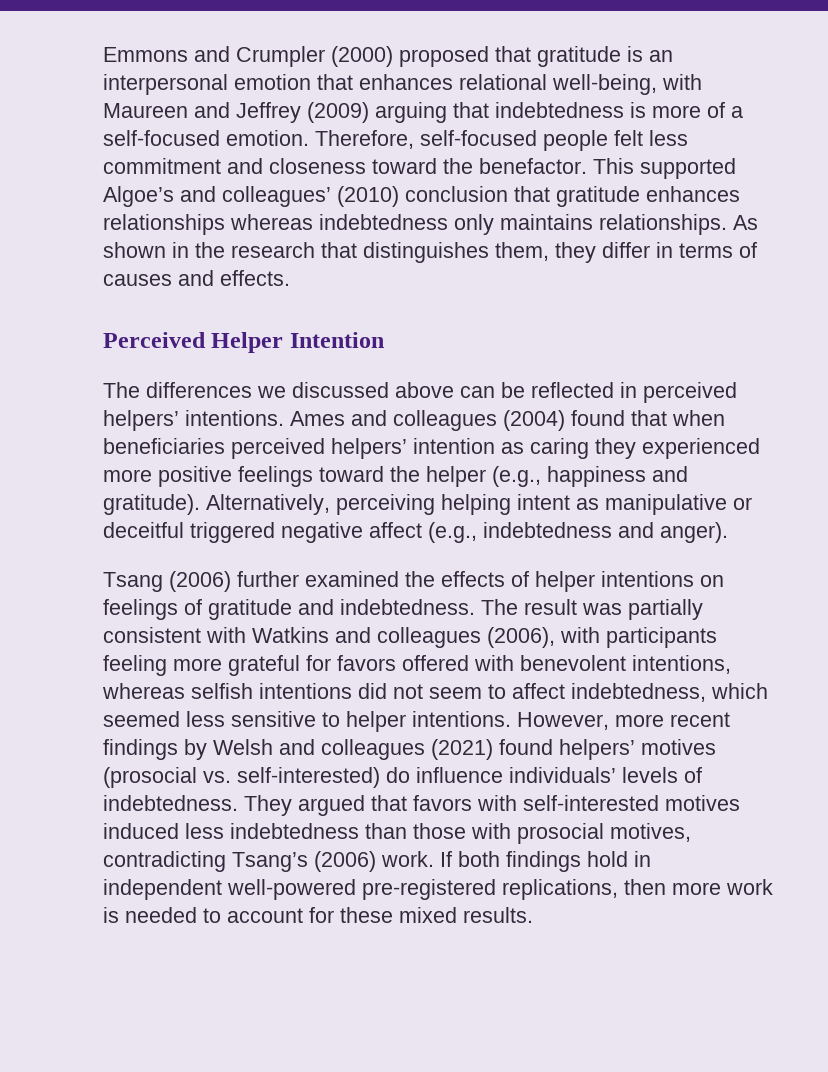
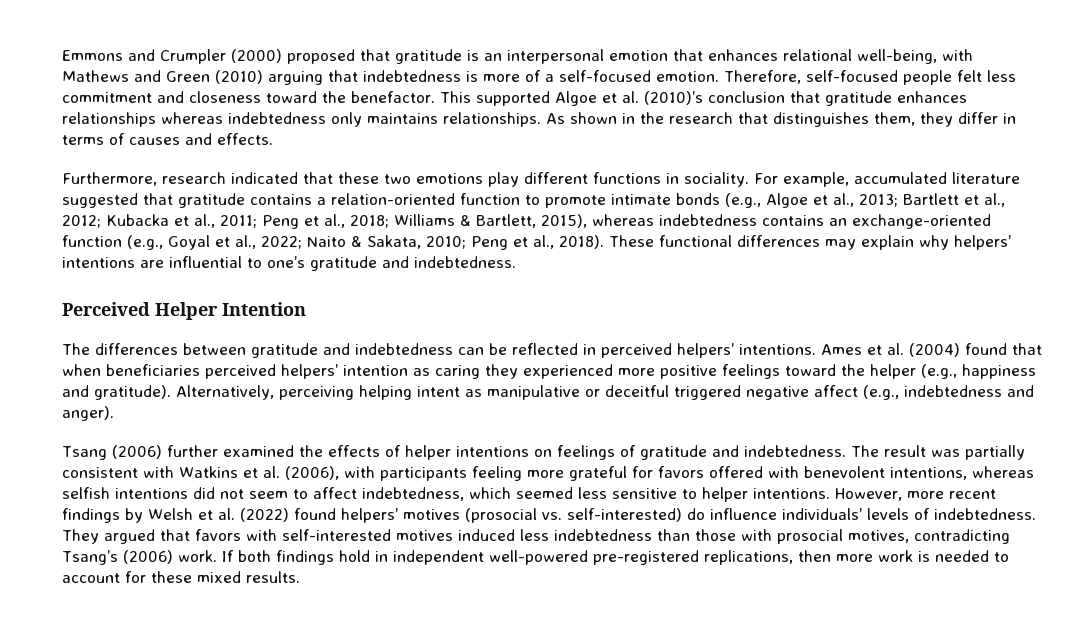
- Emmons and Crumpler (2000) proposed that gratitude is an interpersonal emotion that enhances relational well-being, with Maureen and Jeffrey (2009) arguing that indebtedness is more of a self-focused emotion.
+ Emmons and Crumpler (2000) proposed that gratitude is an interpersonal emotion that enhances relational well-being, with Mathews and Green (2010) arguing that indebtedness is more of a self-focused emotion.
- This supported Algoe’s and colleagues’ (2010) conclusion that gratitude enhances relationships whereas indebtedness only maintains relationships.
+ This supported Algoe et al. (2010)’s conclusion that gratitude enhances relationships whereas indebtedness only maintains relationships.
+ Furthermore, research indicated that these two emotions play different functions in sociality. For example, accumulated literature suggested that gratitude contains a relation-oriented function to promote intimate bonds (e.g., Algoe et al., 2013; Bartlett et al., 2012; Kubacka et al., 2011; Peng et al., 2018; Williams & Bartlett, 2015), whereas indebtedness contains an exchange-oriented function (e.g., Goyal et al., 2022; Naito & Sakata, 2010; Peng et al., 2018). These functional differences may explain why helpers’ intentions are influential to one’s gratitude and indebtedness.
- The differences we discussed above can be reflected in perceived helpers’ intentions.
+ The differences between gratitude and indebtedness can be reflected in perceived helpers’ intentions.
- Ames and colleagues (2004) found that when beneficiaries perceived helpers’ intention as caring they experienced more positive feelings toward the helper (e.g., happiness and gratitude).
+ Ames et al. (2004) found that when beneficiaries perceived helpers’ intention as caring they experienced more positive feelings toward the helper (e.g., happiness and gratitude).
- The result was partially consistent with Watkins and colleagues (2006), with participants feeling more grateful for favors offered with benevolent intentions, whereas selfish intentions did not seem to affect indebtedness, which seemed less sensitive to helper intentions.
+ The result was partially consistent with Watkins et al. (2006), with participants feeling more grateful for favors offered with benevolent intentions, whereas selfish intentions did not seem to affect indebtedness, which seemed less sensitive to helper intentions.
- However, more recent findings by Welsh and colleagues (2021) found helpers’ motives (prosocial vs. self-interested) do influence individuals’ levels of indebtedness.
+ However, more recent findings by Welsh et al. (2022) found helpers’ motives (prosocial vs. self-interested) do influence individuals’ levels of indebtedness.

